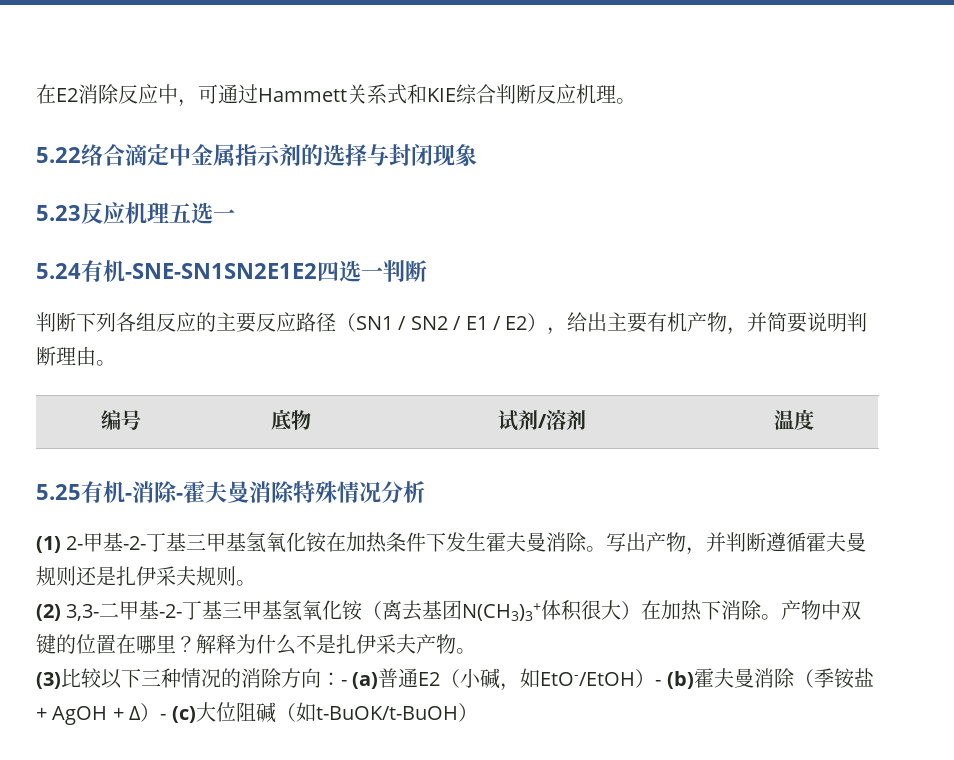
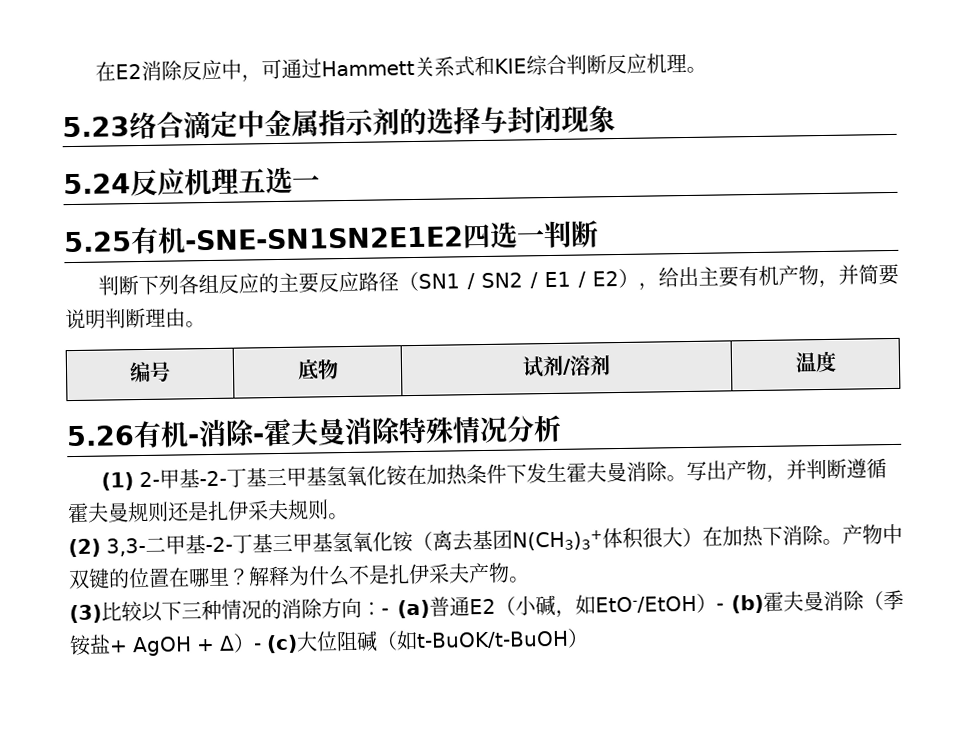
- 5.22络合滴定中金属指示剂的选择与封闭现象
+ 5.23络合滴定中金属指示剂的选择与封闭现象
- 5.23反应机理五选一
+ 5.24反应机理五选一
- 5.24有机-SNE-SN1SN2E1E2四选一判断
+ 5.25有机-SNE-SN1SN2E1E2四选一判断
- 5.25有机-消除-霍夫曼消除特殊情况分析
+ 5.26有机-消除-霍夫曼消除特殊情况分析

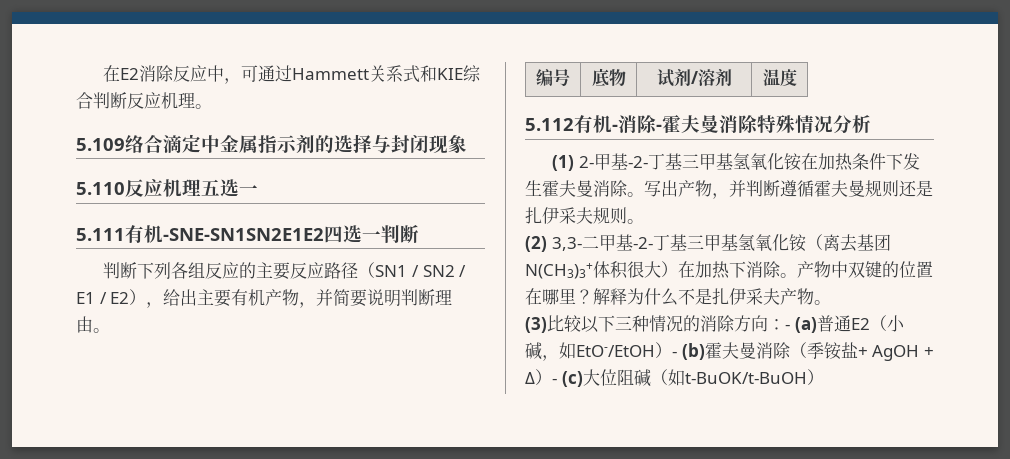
- 5.23络合滴定中金属指示剂的选择与封闭现象
+ 5.109络合滴定中金属指示剂的选择与封闭现象
- 5.24反应机理五选一
+ 5.110反应机理五选一
- 5.25有机-SNE-SN1SN2E1E2四选一判断
+ 5.111有机-SNE-SN1SN2E1E2四选一判断
- 5.26有机-消除-霍夫曼消除特殊情况分析
+ 5.112有机-消除-霍夫曼消除特殊情况分析

